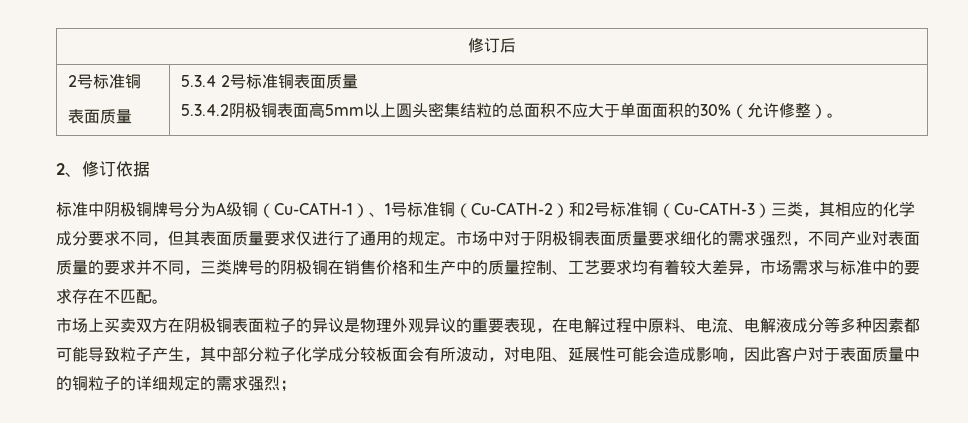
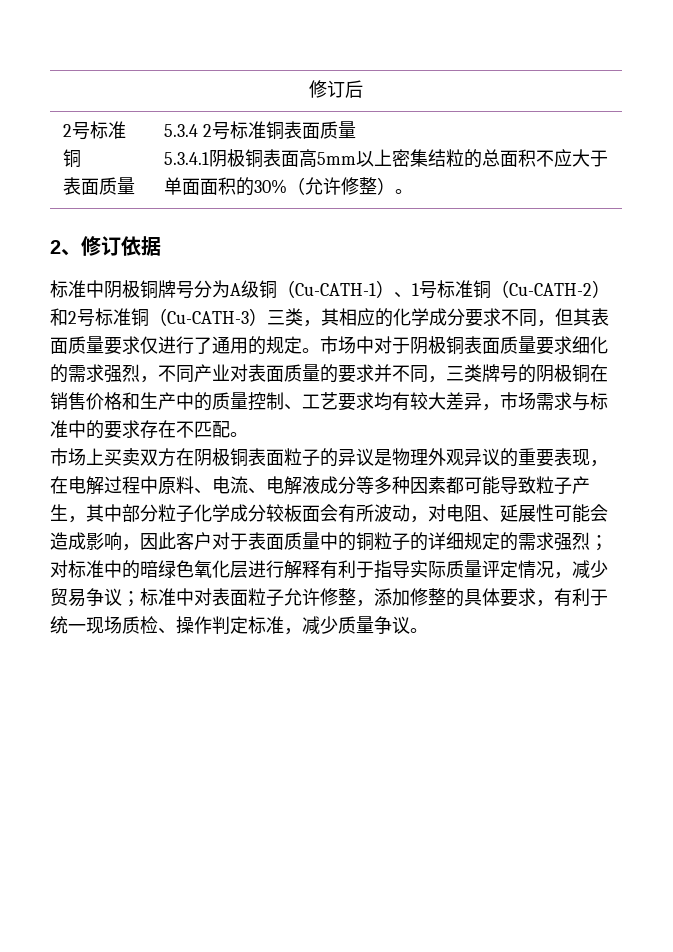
  修订后
  2号标准铜
  表面质量 | 5.3.4 2号标准铜表面质量
- 5.3.4.2阴极铜表面高5mm以上圆头密集结粒的总面积不应大于单面面积的30%（允许修整）。
+ 5.3.4.1阴极铜表面高5mm以上密集结粒的总面积不应大于单面面积的30%（允许修整）。
- 市场中对于阴极铜表面质量要求细化的需求强烈，不同产业对表面质量的要求并不同，三类牌号的阴极铜在销售价格和生产中的质量控制、工艺要求均有着较大差异，市场需求与标准中的要求存在不匹配。
+ 市场中对于阴极铜表面质量要求细化的需求强烈，不同产业对表面质量的要求并不同，三类牌号的阴极铜在销售价格和生产中的质量控制、工艺要求均有较大差异，市场需求与标准中的要求存在不匹配。
+ 对标准中的暗绿色氧化层进行解释有利于指导实际质量评定情况，减少贸易争议；标准中对表面粒子允许修整，添加修整的具体要求，有利于统一现场质检、操作判定标准，减少质量争议。

